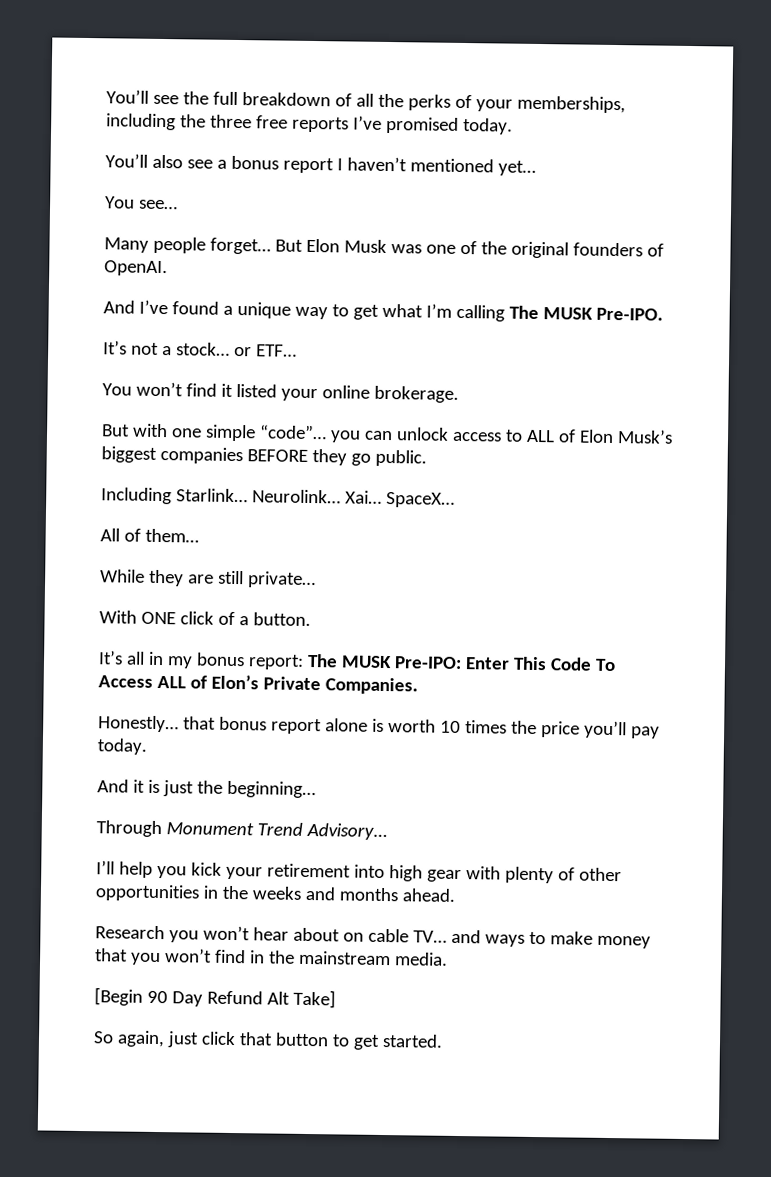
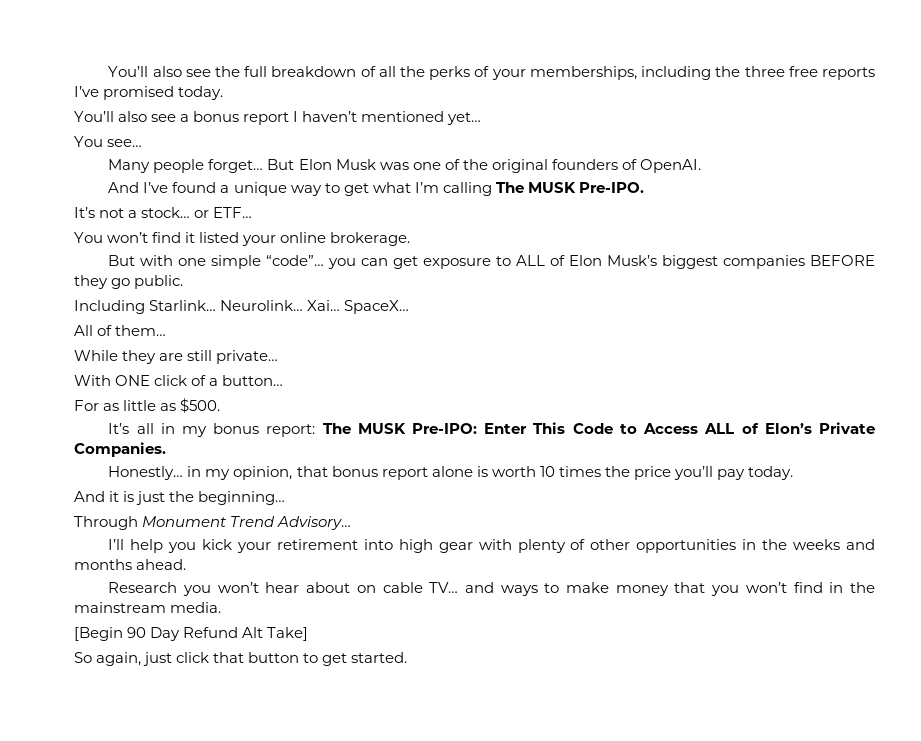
- You’ll see the full breakdown of all the perks of your memberships, including the three free reports I’ve promised today.
+ You’ll also see the full breakdown of all the perks of your memberships, including the three free reports I’ve promised today.
- But with one simple “code”… you can unlock access to ALL of Elon Musk’s biggest companies BEFORE they go public.
+ But with one simple “code”… you can get exposure to ALL of Elon Musk’s biggest companies BEFORE they go public.
- With ONE click of a button.
+ With ONE click of a button…
+ For as little as $500.
- It’s all in my bonus report: The MUSK Pre-IPO: Enter This Code To Access ALL of Elon’s Private Companies.
+ It’s all in my bonus report: The MUSK Pre-IPO: Enter This Code to Access ALL of Elon’s Private Companies.
- Honestly… that bonus report alone is worth 10 times the price you’ll pay today.
+ Honestly… in my opinion, that bonus report alone is worth 10 times the price you’ll pay today.

